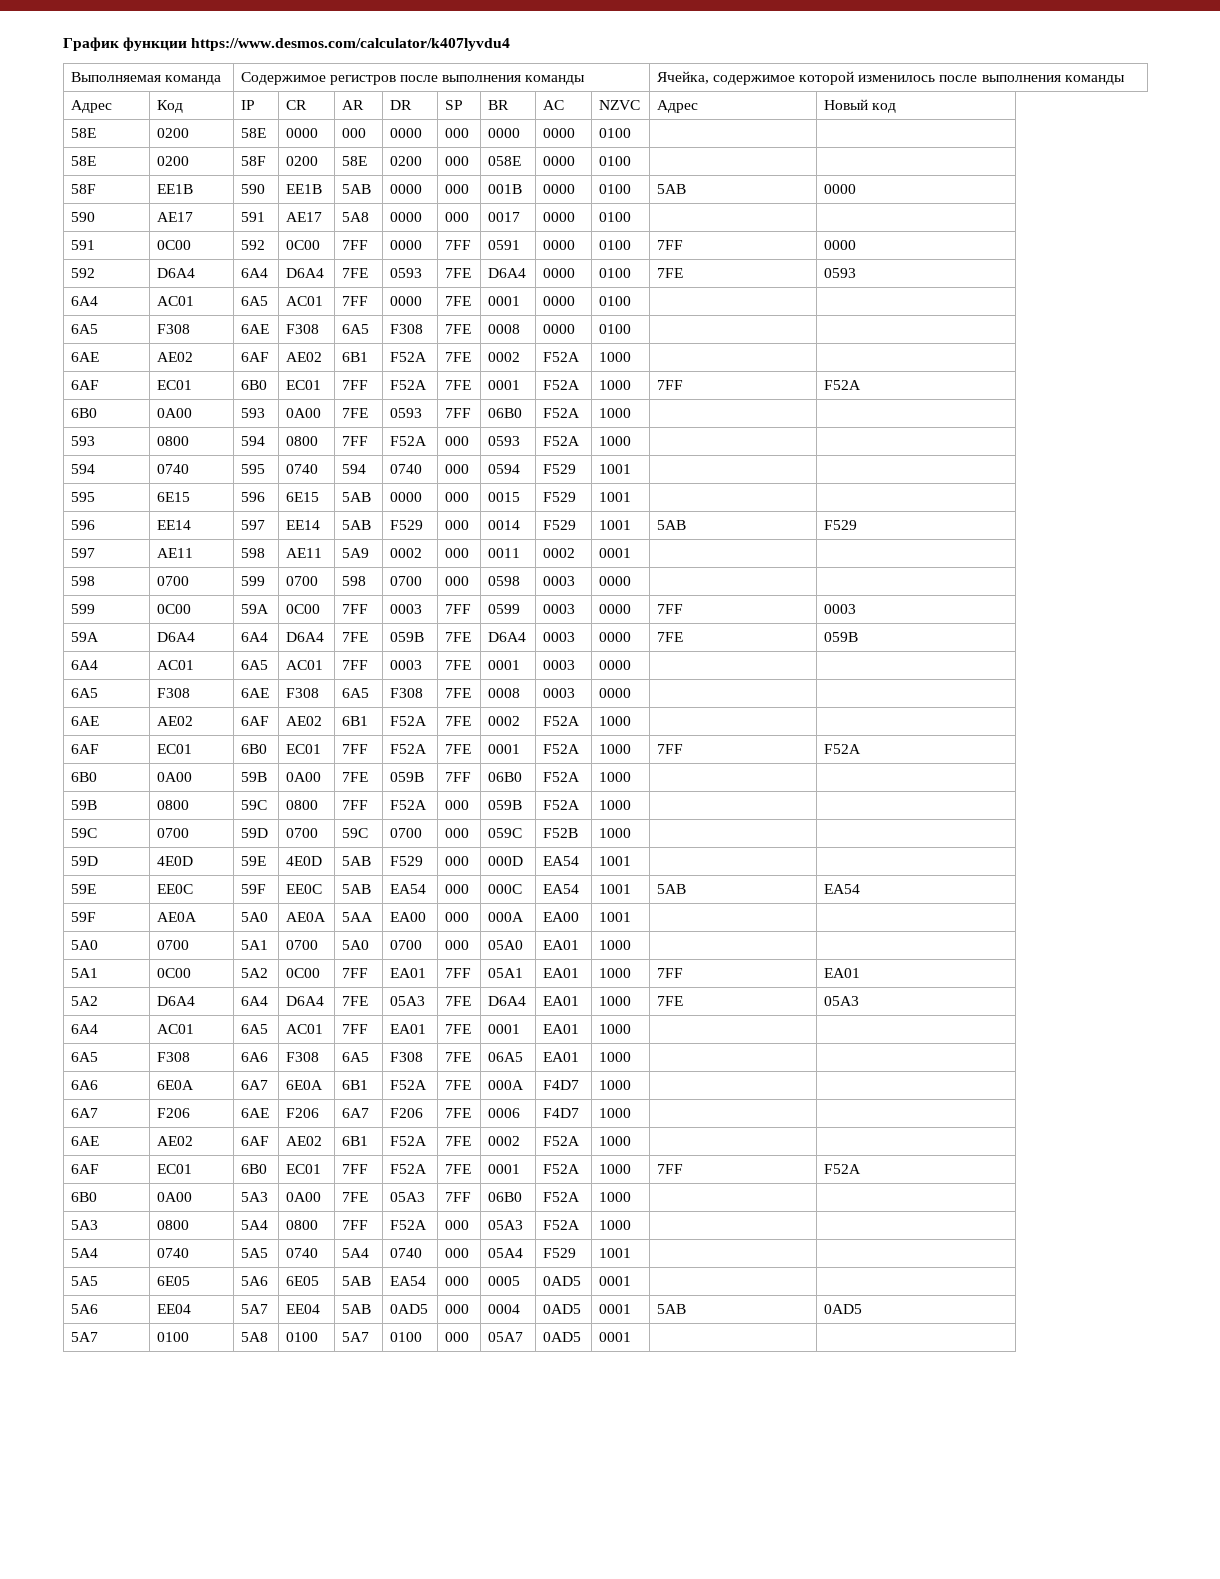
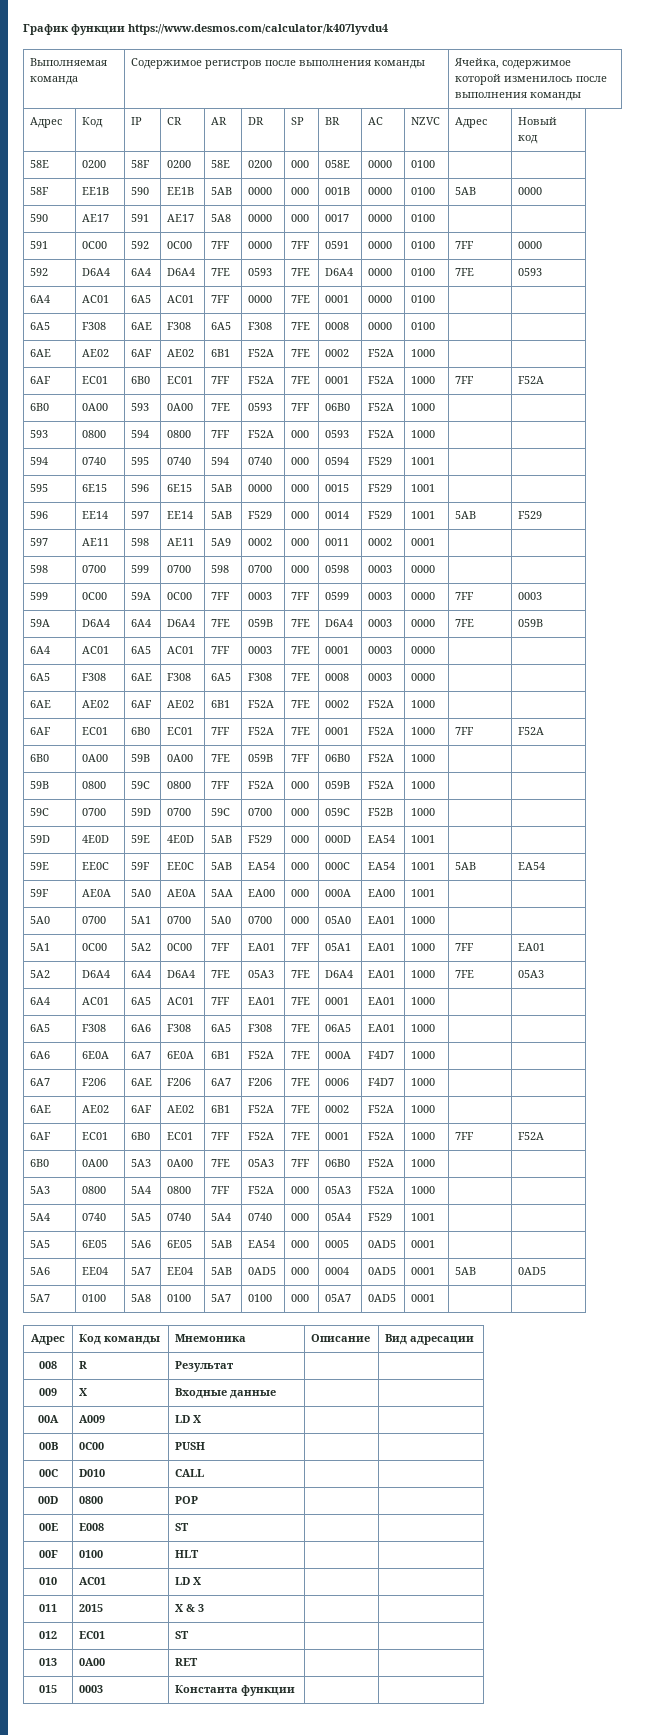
- 58E | 0200 | 58E | 0000 | 000 | 0000 | 000 | 0000 | 0000 | 0100 | |
+ Адрес | Код команды | Мнемоника | Описание | Вид адресации
+ 008 | R | Результат | |
+ 009 | X | Входные данные | |
+ 00A | A009 | LD X | |
+ 00B | 0C00 | PUSH | |
+ 00C | D010 | CALL | |
+ 00D | 0800 | POP | |
+ 00E | E008 | ST | |
+ 00F | 0100 | HLT | |
+ 010 | AC01 | LD X | |
+ 011 | 2015 | X & 3 | |
+ 012 | EC01 | ST | |
+ 013 | 0A00 | RET | |
+ 015 | 0003 | Константа функции | |

